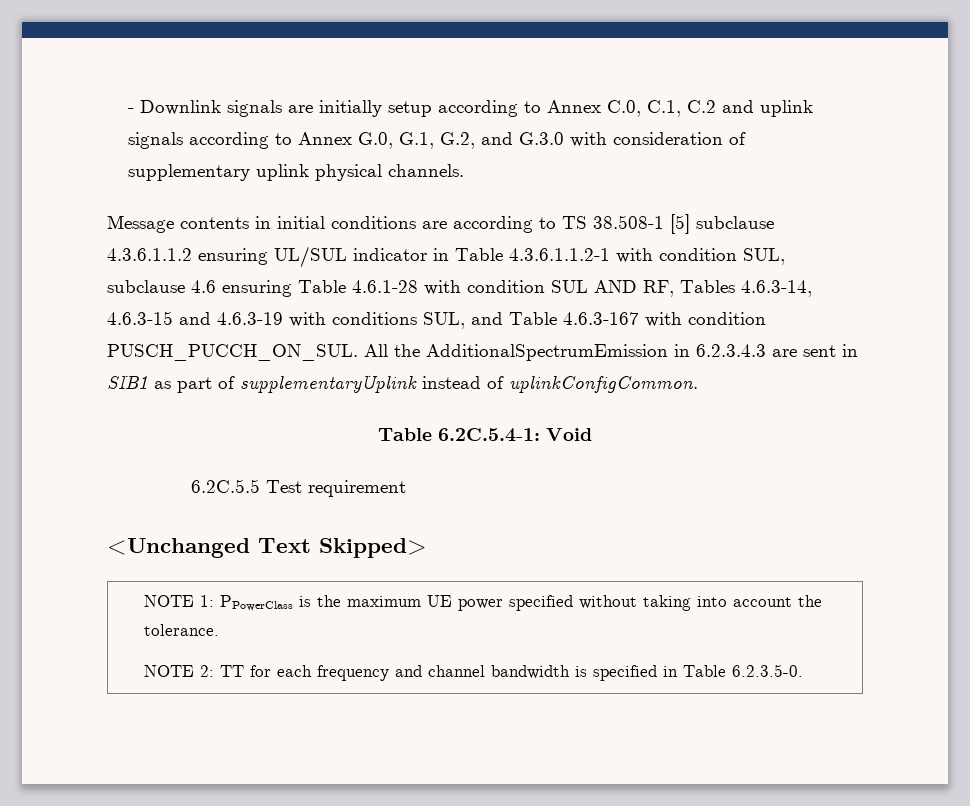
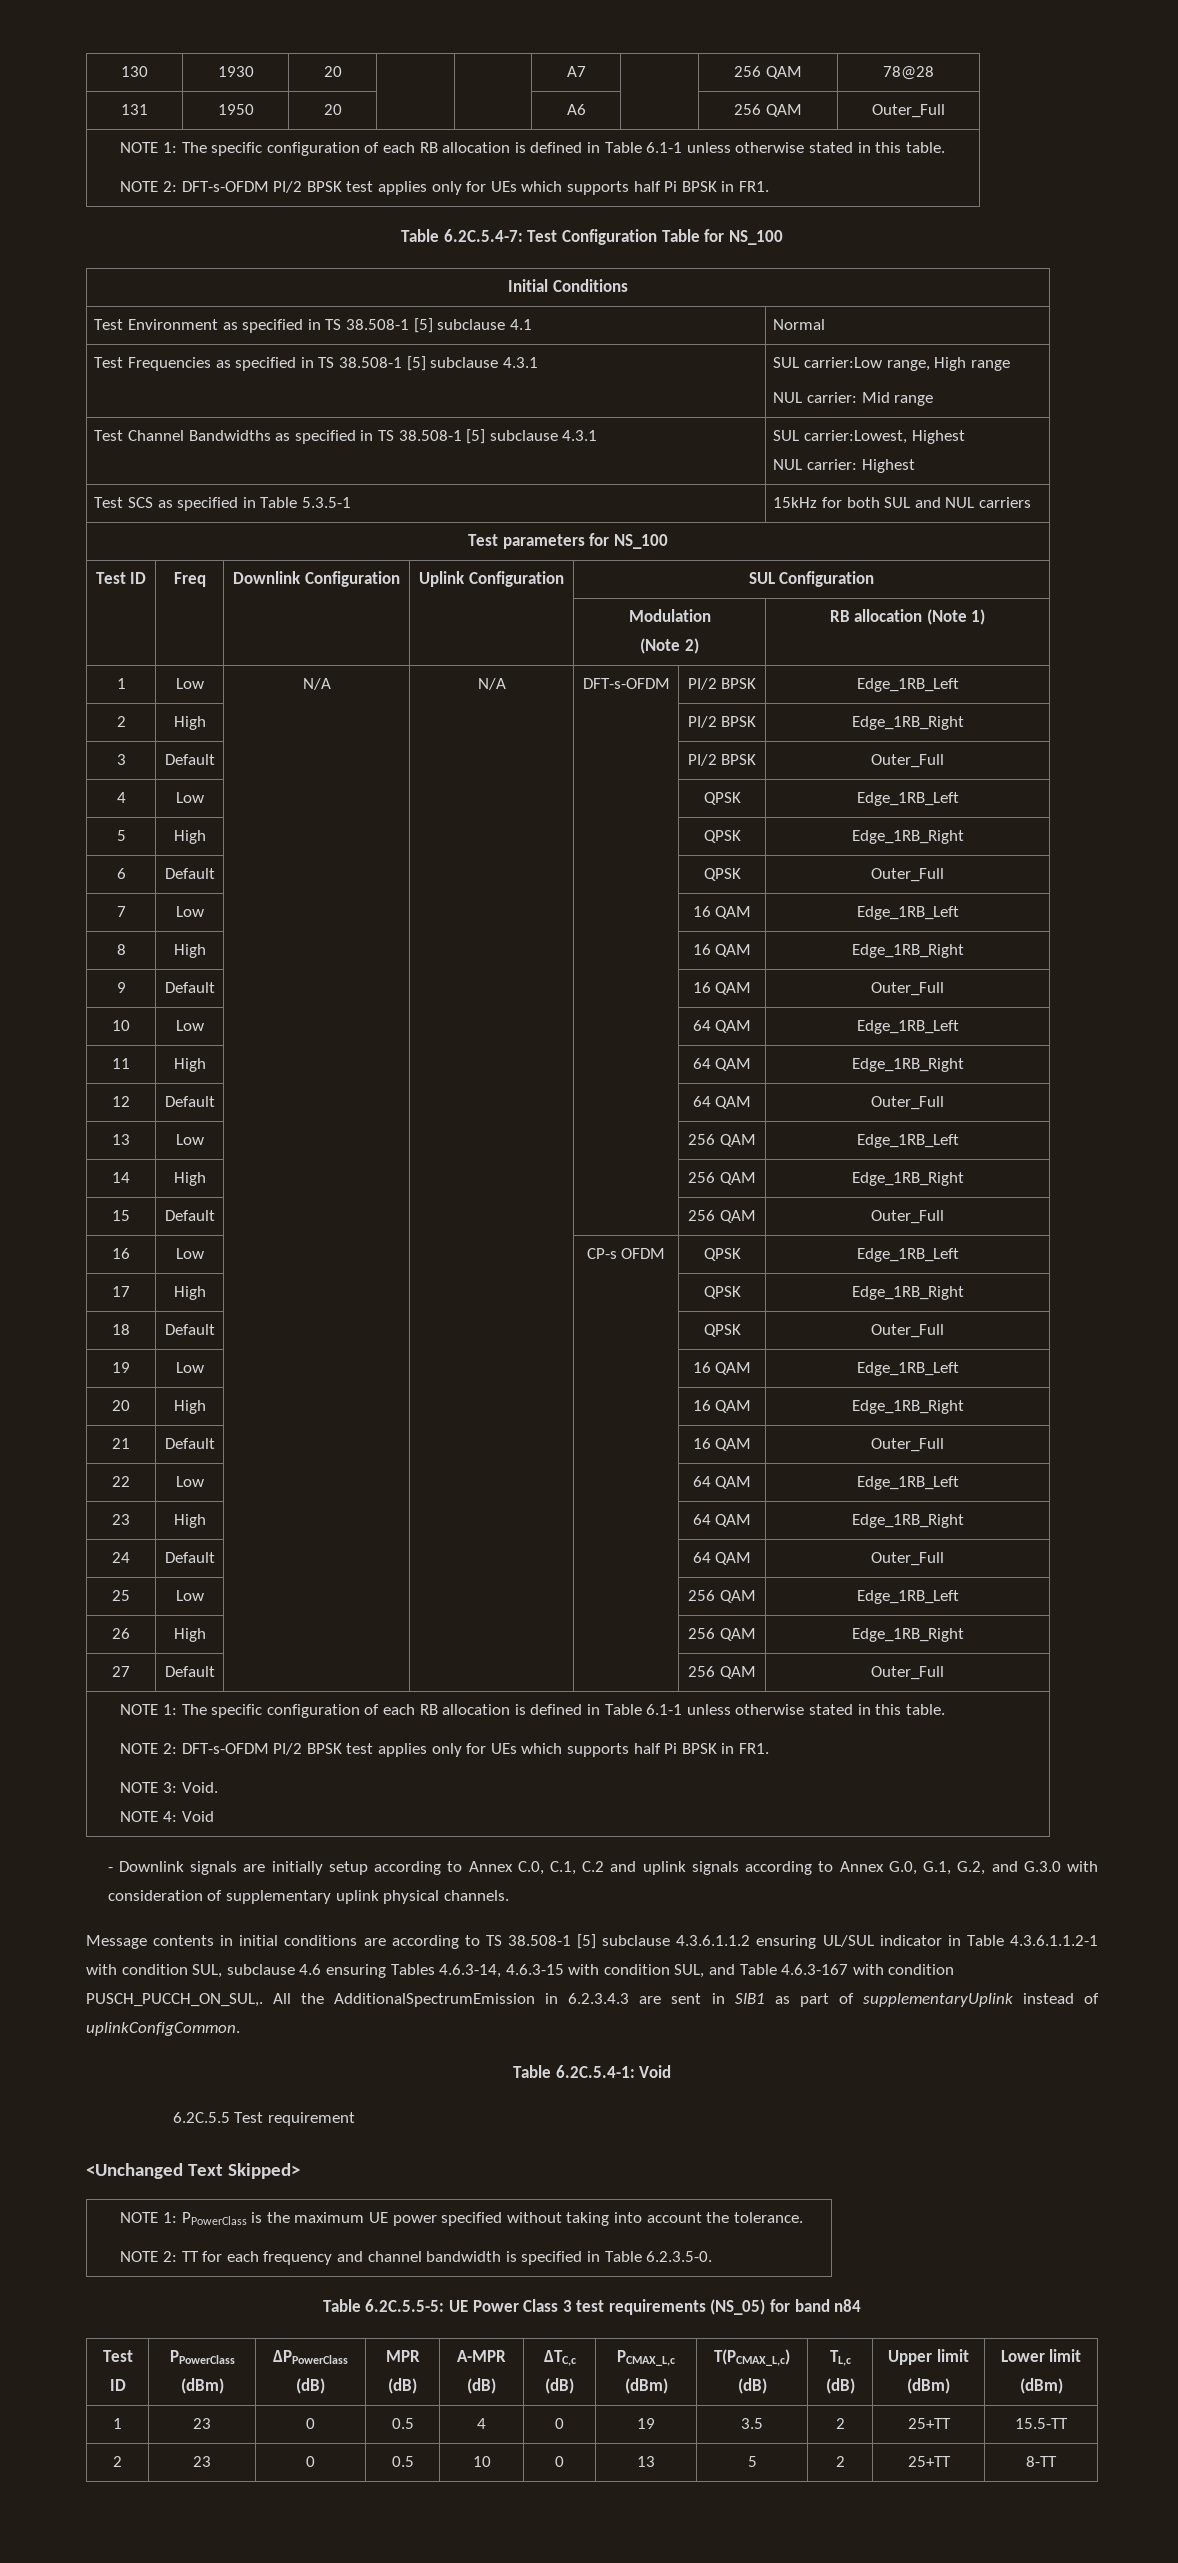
+ 130 | 1930 | 20 | | | A7 | | 256 QAM | 78@28
+ 131 | 1950 | 20 | | | A6 | | 256 QAM | Outer_Full
+ NOTE 1: The specific configuration of each RB allocation is defined in Table 6.1-1 unless otherwise stated in this table.
+ NOTE 2: DFT-s-OFDM PI/2 BPSK test applies only for UEs which supports half Pi BPSK in FR1.
+ Table 6.2C.5.4-7: Test Configuration Table for NS_100
+ Initial Conditions
+ Test Environment as specified in TS 38.508-1 [5] subclause 4.1 | Normal
+ Test Frequencies as specified in TS 38.508-1 [5] subclause 4.3.1 | SUL carrier:Low range, High range
+ NUL carrier: Mid range
+ Test Channel Bandwidths as specified in TS 38.508-1 [5] subclause 4.3.1 | SUL carrier:Lowest, Highest
+ NUL carrier: Highest
+ Test SCS as specified in Table 5.3.5-1 | 15kHz for both SUL and NUL carriers
+ Test parameters for NS_100
+ Test ID | Freq | Downlink Configuration | Uplink Configuration | SUL Configuration
+ | | | | Modulation
+ (Note 2) | RB allocation (Note 1)
+ 1 | Low | N/A | N/A | DFT-s-OFDM | PI/2 BPSK | Edge_1RB_Left
+ 2 | High | | | | PI/2 BPSK | Edge_1RB_Right
+ 3 | Default | | | | PI/2 BPSK | Outer_Full
+ 4 | Low | | | | QPSK | Edge_1RB_Left
+ 5 | High | | | | QPSK | Edge_1RB_Right
+ 6 | Default | | | | QPSK | Outer_Full
+ 7 | Low | | | | 16 QAM | Edge_1RB_Left
+ 8 | High | | | | 16 QAM | Edge_1RB_Right
+ 9 | Default | | | | 16 QAM | Outer_Full
+ 10 | Low | | | | 64 QAM | Edge_1RB_Left
+ 11 | High | | | | 64 QAM | Edge_1RB_Right
+ 12 | Default | | | | 64 QAM | Outer_Full
+ 13 | Low | | | | 256 QAM | Edge_1RB_Left
+ 14 | High | | | | 256 QAM | Edge_1RB_Right
+ 15 | Default | | | | 256 QAM | Outer_Full
+ 16 | Low | | | CP-s OFDM | QPSK | Edge_1RB_Left
+ 17 | High | | | | QPSK | Edge_1RB_Right
+ 18 | Default | | | | QPSK | Outer_Full
+ 19 | Low | | | | 16 QAM | Edge_1RB_Left
+ 20 | High | | | | 16 QAM | Edge_1RB_Right
+ 21 | Default | | | | 16 QAM | Outer_Full
+ 22 | Low | | | | 64 QAM | Edge_1RB_Left
+ 23 | High | | | | 64 QAM | Edge_1RB_Right
+ 24 | Default | | | | 64 QAM | Outer_Full
+ 25 | Low | | | | 256 QAM | Edge_1RB_Left
+ 26 | High | | | | 256 QAM | Edge_1RB_Right
+ 27 | Default | | | | 256 QAM | Outer_Full
+ NOTE 1: The specific configuration of each RB allocation is defined in Table 6.1-1 unless otherwise stated in this table.
+ NOTE 2: DFT-s-OFDM PI/2 BPSK test applies only for UEs which supports half Pi BPSK in FR1.
+ NOTE 3: Void.
+ NOTE 4: Void
- Message contents in initial conditions are according to TS 38.508-1 [5] subclause 4.3.6.1.1.2 ensuring UL/SUL indicator in Table 4.3.6.1.1.2-1 with condition SUL, subclause 4.6 ensuring Table 4.6.1-28 with condition SUL AND RF, Tables 4.6.3-14, 4.6.3-15 and 4.6.3-19 with conditions SUL, and Table 4.6.3-167 with condition PUSCH_PUCCH_ON_SUL.
+ Message contents in initial conditions are according to TS 38.508-1 [5] subclause 4.3.6.1.1.2 ensuring UL/SUL indicator in Table 4.3.6.1.1.2-1 with condition SUL, subclause 4.6 ensuring Tables 4.6.3-14, 4.6.3-15 with condition SUL, and Table 4.6.3-167 with condition PUSCH_PUCCH_ON_SUL,.
+ Table 6.2C.5.5-5: UE Power Class 3 test requirements (NS_05) for band n84
+ Test ID | PPowerClass (dBm) | ΔPPowerClass (dB) | MPR (dB) | A-MPR (dB) | ΔTC,c (dB) | PCMAX_L,c (dBm) | T(PCMAX_L,c) (dB) | TL,c (dB) | Upper limit (dBm) | Lower limit (dBm)
+ 1 | 23 | 0 | 0.5 | 4 | 0 | 19 | 3.5 | 2 | 25+TT | 15.5-TT
+ 2 | 23 | 0 | 0.5 | 10 | 0 | 13 | 5 | 2 | 25+TT | 8-TT

